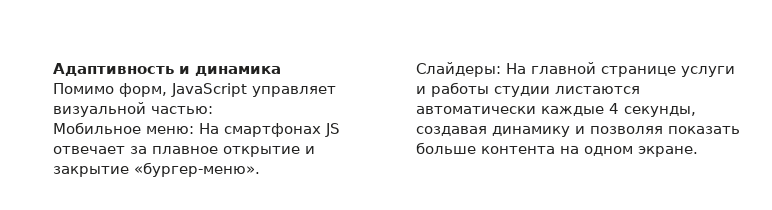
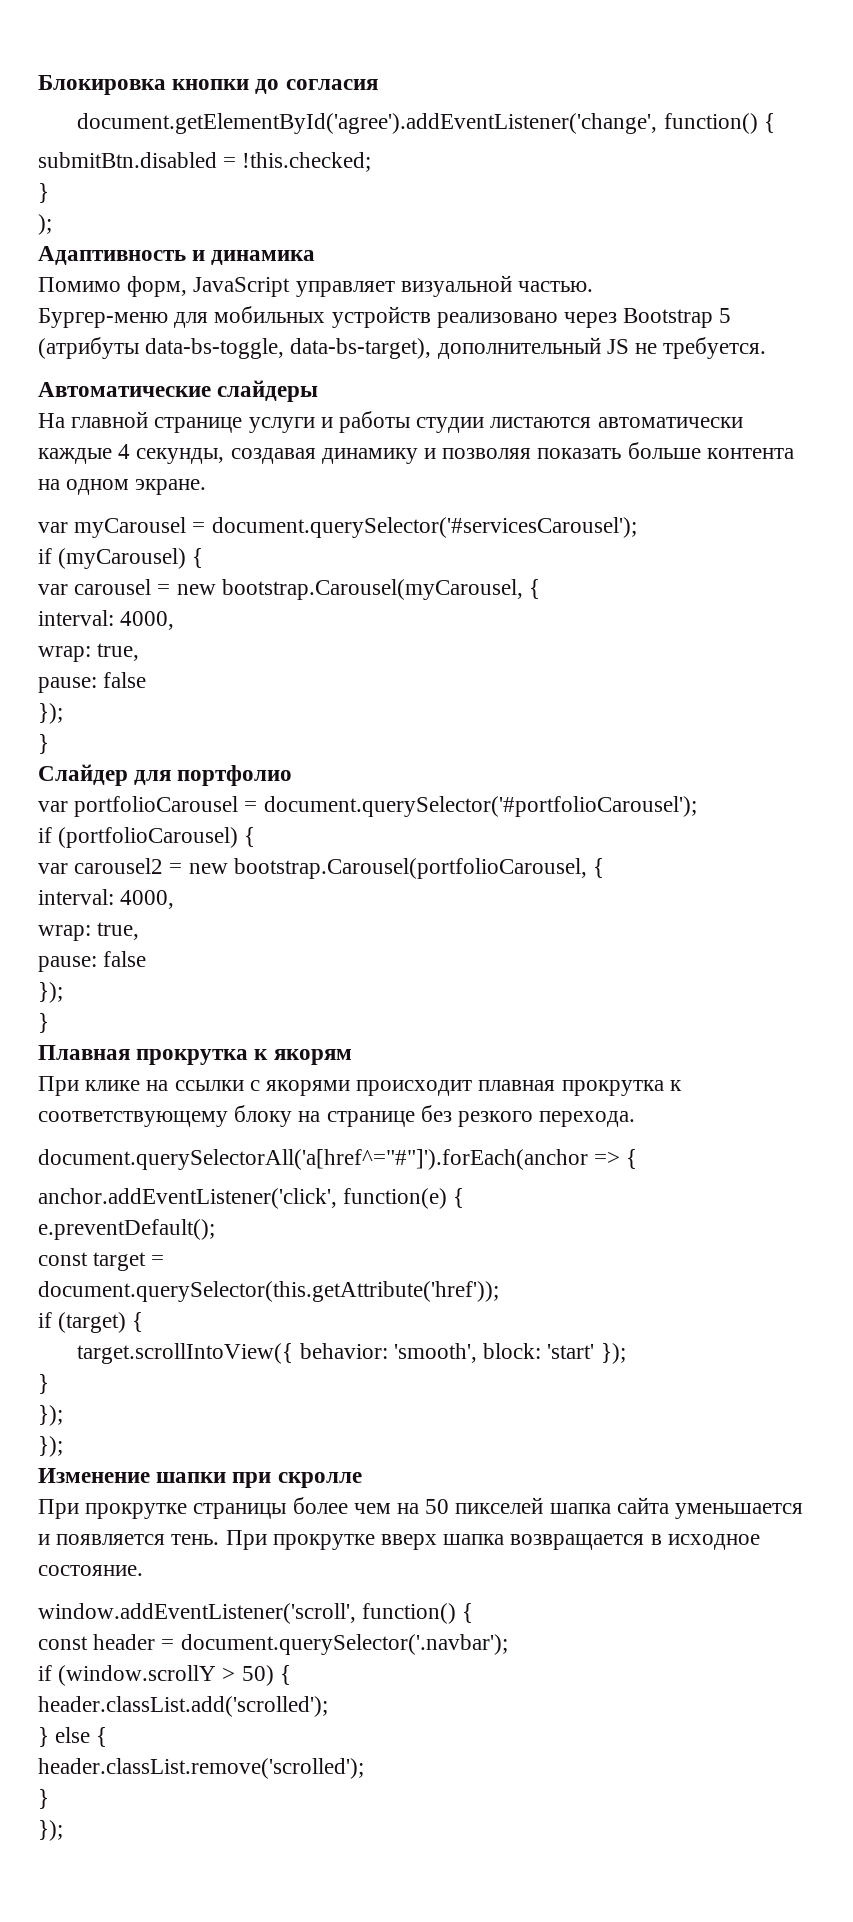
+ Блокировка кнопки до согласия
+ document.getElementById('agree').addEventListener('change', function() {
+ submitBtn.disabled = !this.checked;
+ }
+ );
- Помимо форм, JavaScript управляет визуальной частью:
- Мобильное меню: На смартфонах JS отвечает за плавное открытие и закрытие «бургер-меню».
- Слайдеры: На главной странице услуги и работы студии листаются автоматически каждые 4 секунды, создавая динамику и позволяя показать больше контента на одном экране.
+ Помимо форм, JavaScript управляет визуальной частью.
+ Бургер-меню для мобильных устройств реализовано через Bootstrap 5 (атрибуты data-bs-toggle, data-bs-target), дополнительный JS не требуется.
+ Автоматические слайдеры
+ На главной странице услуги и работы студии листаются автоматически каждые 4 секунды, создавая динамику и позволяя показать больше контента на одном экране.
+ var myCarousel = document.querySelector('#servicesCarousel');
+ if (myCarousel) {
+ var carousel = new bootstrap.Carousel(myCarousel, {
+ interval: 4000,
+ wrap: true,
+ pause: false
+ });
+ }
+ Слайдер для портфолио
+ var portfolioCarousel = document.querySelector('#portfolioCarousel');
+ if (portfolioCarousel) {
+ var carousel2 = new bootstrap.Carousel(portfolioCarousel, {
+ interval: 4000,
+ wrap: true,
+ pause: false
+ });
+ }
+ Плавная прокрутка к якорям
+ При клике на ссылки с якорями происходит плавная прокрутка к соответствующему блоку на странице без резкого перехода.
+ document.querySelectorAll('a[href^="#"]').forEach(anchor => {
+ anchor.addEventListener('click', function(e) {
+ e.preventDefault();
+ const target =
+ document.querySelector(this.getAttribute('href'));
+ if (target) {
+ target.scrollIntoView({ behavior: 'smooth', block: 'start' });
+ }
+ });
+ });
+ Изменение шапки при скролле
+ При прокрутке страницы более чем на 50 пикселей шапка сайта уменьшается и появляется тень. При прокрутке вверх шапка возвращается в исходное состояние.
+ window.addEventListener('scroll', function() {
+ const header = document.querySelector('.navbar');
+ if (window.scrollY > 50) {
+ header.classList.add('scrolled');
+ } else {
+ header.classList.remove('scrolled');
+ }
+ });

